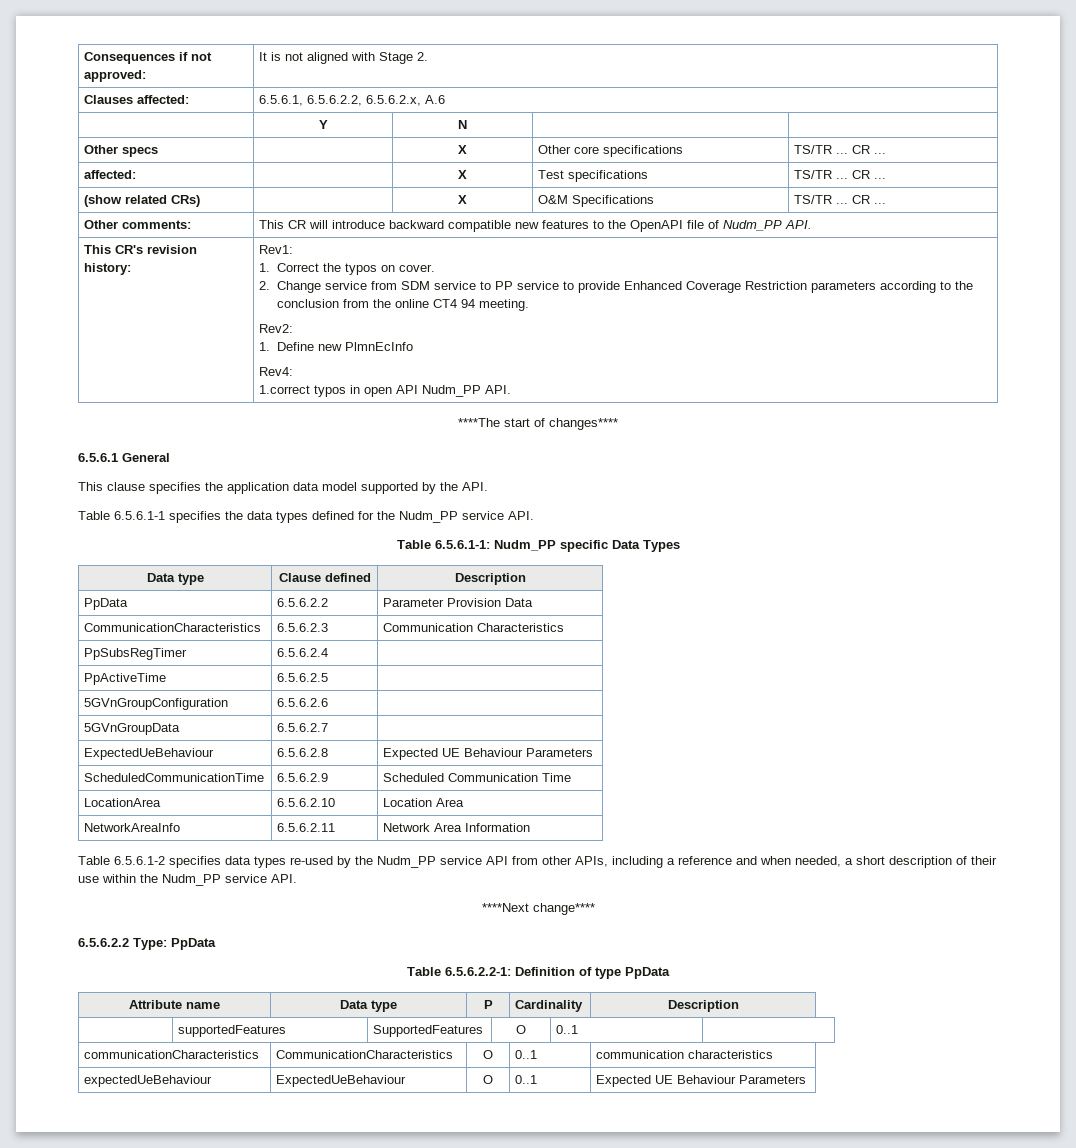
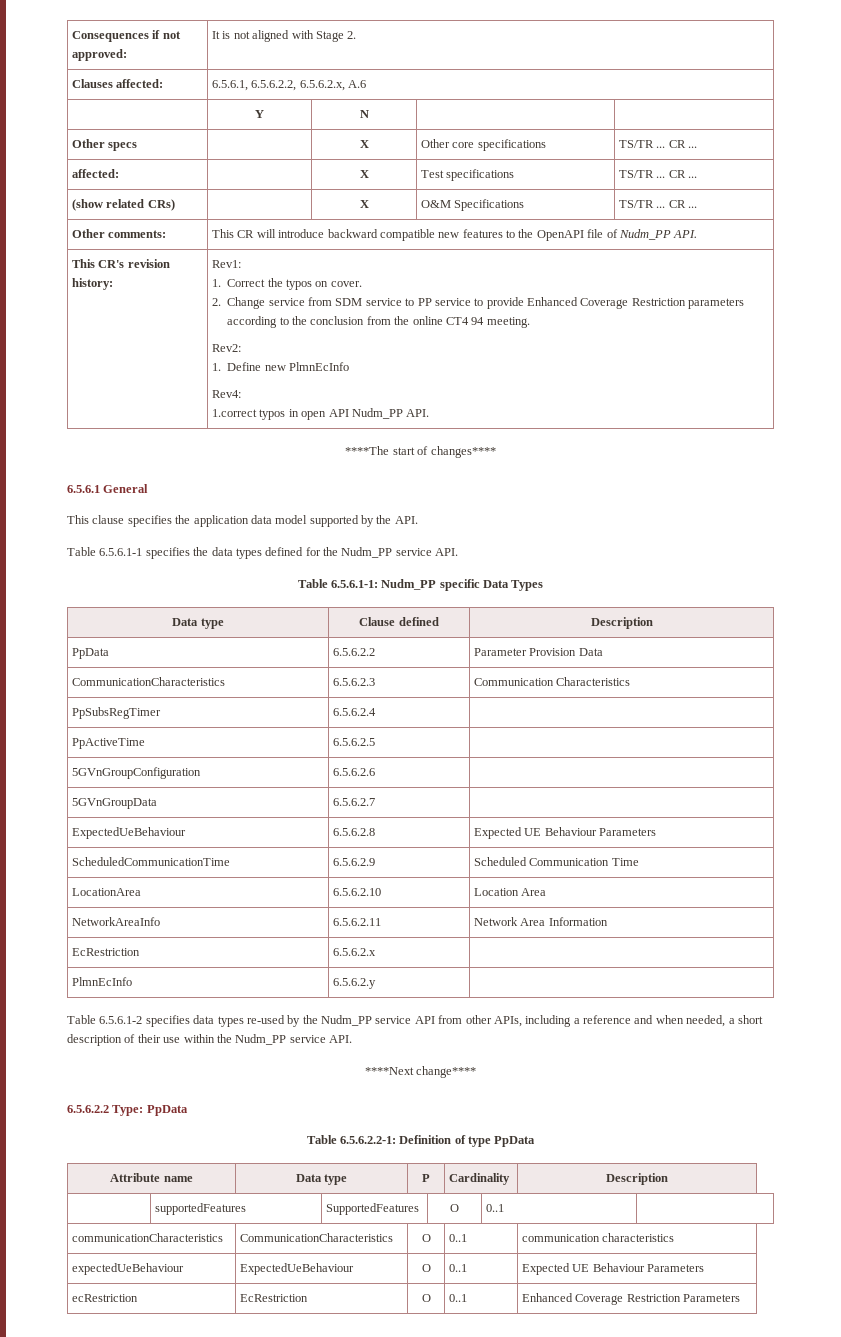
+ EcRestriction | 6.5.6.2.x |
+ PlmnEcInfo | 6.5.6.2.y |
+ ecRestriction | EcRestriction | O | 0..1 | Enhanced Coverage Restriction Parameters

